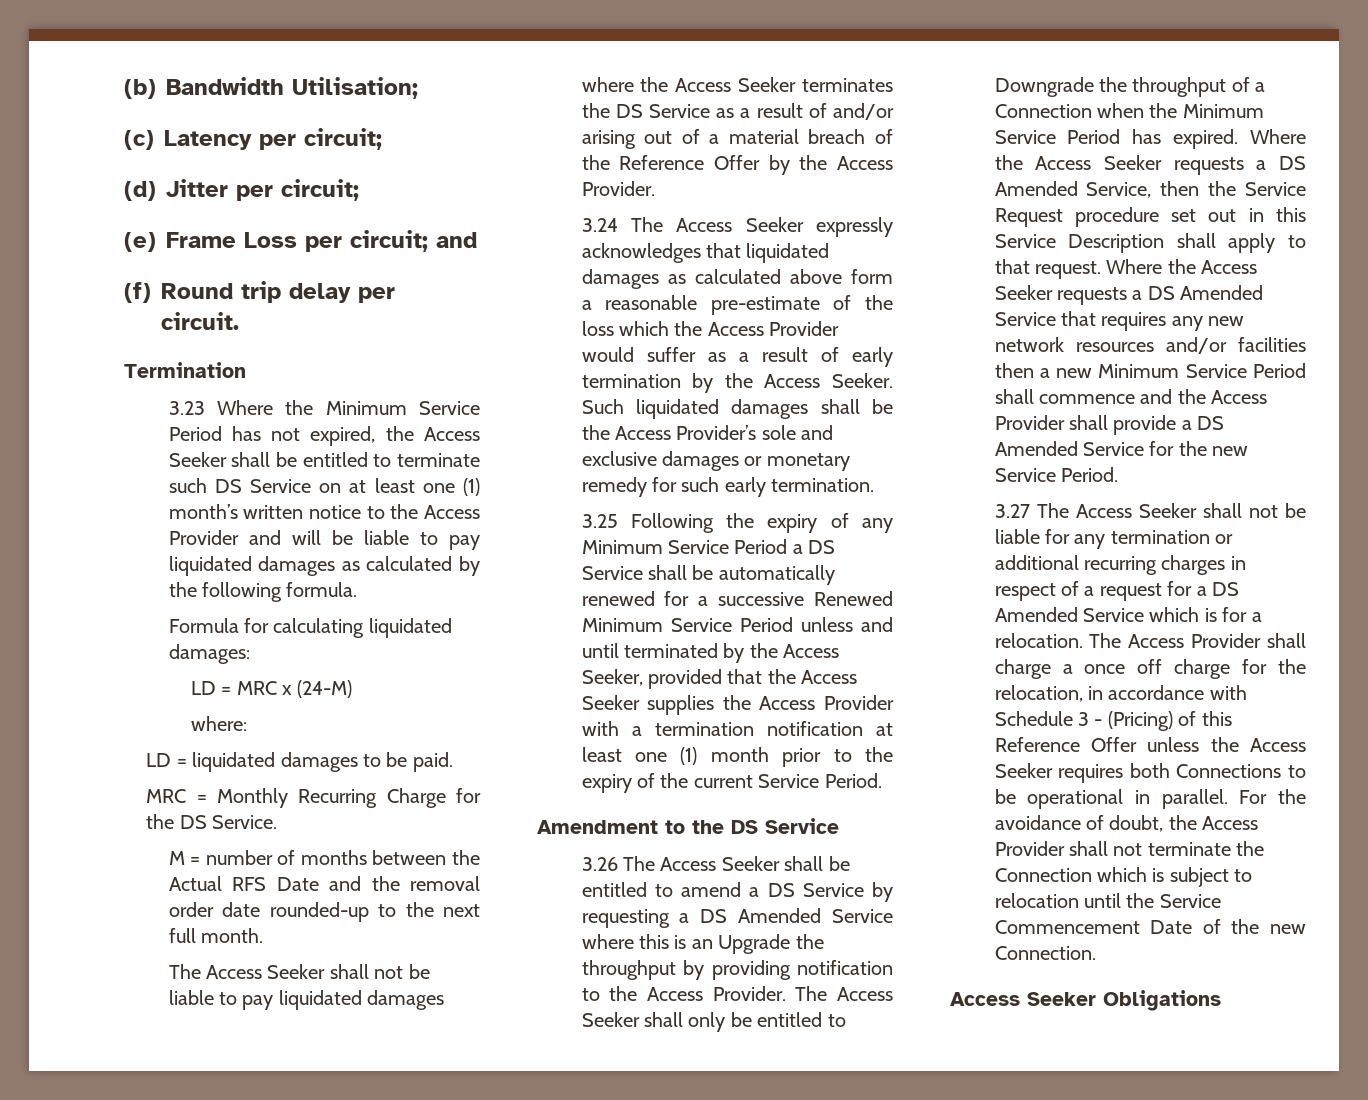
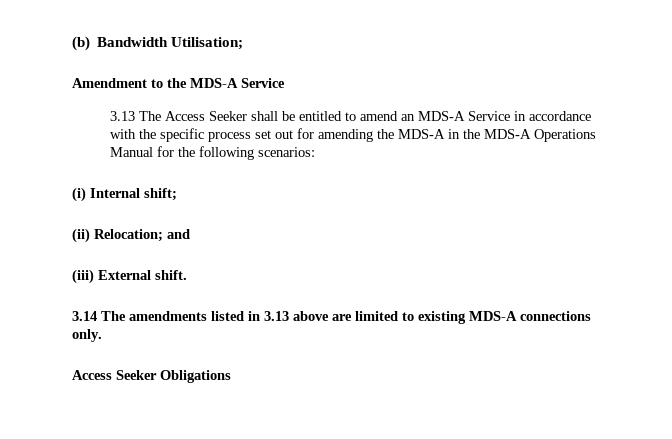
- (c) Latency per circuit;
- (d) Jitter per circuit;
- (e) Frame Loss per circuit; and
- (f) Round trip delay per circuit.
- Termination
- 3.23 Where the Minimum Service Period has not expired, the Access Seeker shall be entitled to terminate such DS Service on at least one (1) month’s written notice to the Access Provider and will be liable to pay liquidated damages as calculated by the following formula.
- Formula for calculating liquidated damages:
- LD = MRC x (24-M)
- where:
- LD = liquidated damages to be paid.
- MRC = Monthly Recurring Charge for the DS Service.
- M = number of months between the Actual RFS Date and the removal order date rounded-up to the next full month.
- The Access Seeker shall not be liable to pay liquidated damages where the Access Seeker terminates the DS Service as a result of and/or arising out of a material breach of the Reference Offer by the Access Provider.
- 3.24 The Access Seeker expressly acknowledges that liquidated damages as calculated above form a reasonable pre-estimate of the loss which the Access Provider would suffer as a result of early termination by the Access Seeker. Such liquidated damages shall be the Access Provider’s sole and exclusive damages or monetary remedy for such early termination.
- 3.25 Following the expiry of any Minimum Service Period a DS Service shall be automatically renewed for a successive Renewed Minimum Service Period unless and until terminated by the Access Seeker, provided that the Access Seeker supplies the Access Provider with a termination notification at least one (1) month prior to the expiry of the current Service Period.
- Amendment to the DS Service
+ Amendment to the MDS-A Service
- 3.26 The Access Seeker shall be entitled to amend a DS Service by requesting a DS Amended Service where this is an Upgrade the throughput by providing notification to the Access Provider. The Access Seeker shall only be entitled to Downgrade the throughput of a Connection when the Minimum Service Period has expired. Where the Access Seeker requests a DS Amended Service, then the Service Request procedure set out in this Service Description shall apply to that request. Where the Access Seeker requests a DS Amended Service that requires any new network resources and/or facilities then a new Minimum Service Period shall commence and the Access Provider shall provide a DS Amended Service for the new Service Period.
- 3.27 The Access Seeker shall not be liable for any termination or additional recurring charges in respect of a request for a DS Amended Service which is for a relocation. The Access Provider shall charge a once off charge for the relocation, in accordance with Schedule 3 - (Pricing) of this Reference Offer unless the Access Seeker requires both Connections to be operational in parallel. For the avoidance of doubt, the Access Provider shall not terminate the Connection which is subject to relocation until the Service Commencement Date of the new Connection.
+ 3.13 The Access Seeker shall be entitled to amend an MDS-A Service in accordance with the specific process set out for amending the MDS-A in the MDS-A Operations Manual for the following scenarios:
+ (i) Internal shift;
+ (ii) Relocation; and
+ (iii) External shift.
+ 3.14 The amendments listed in 3.13 above are limited to existing MDS-A connections only.

